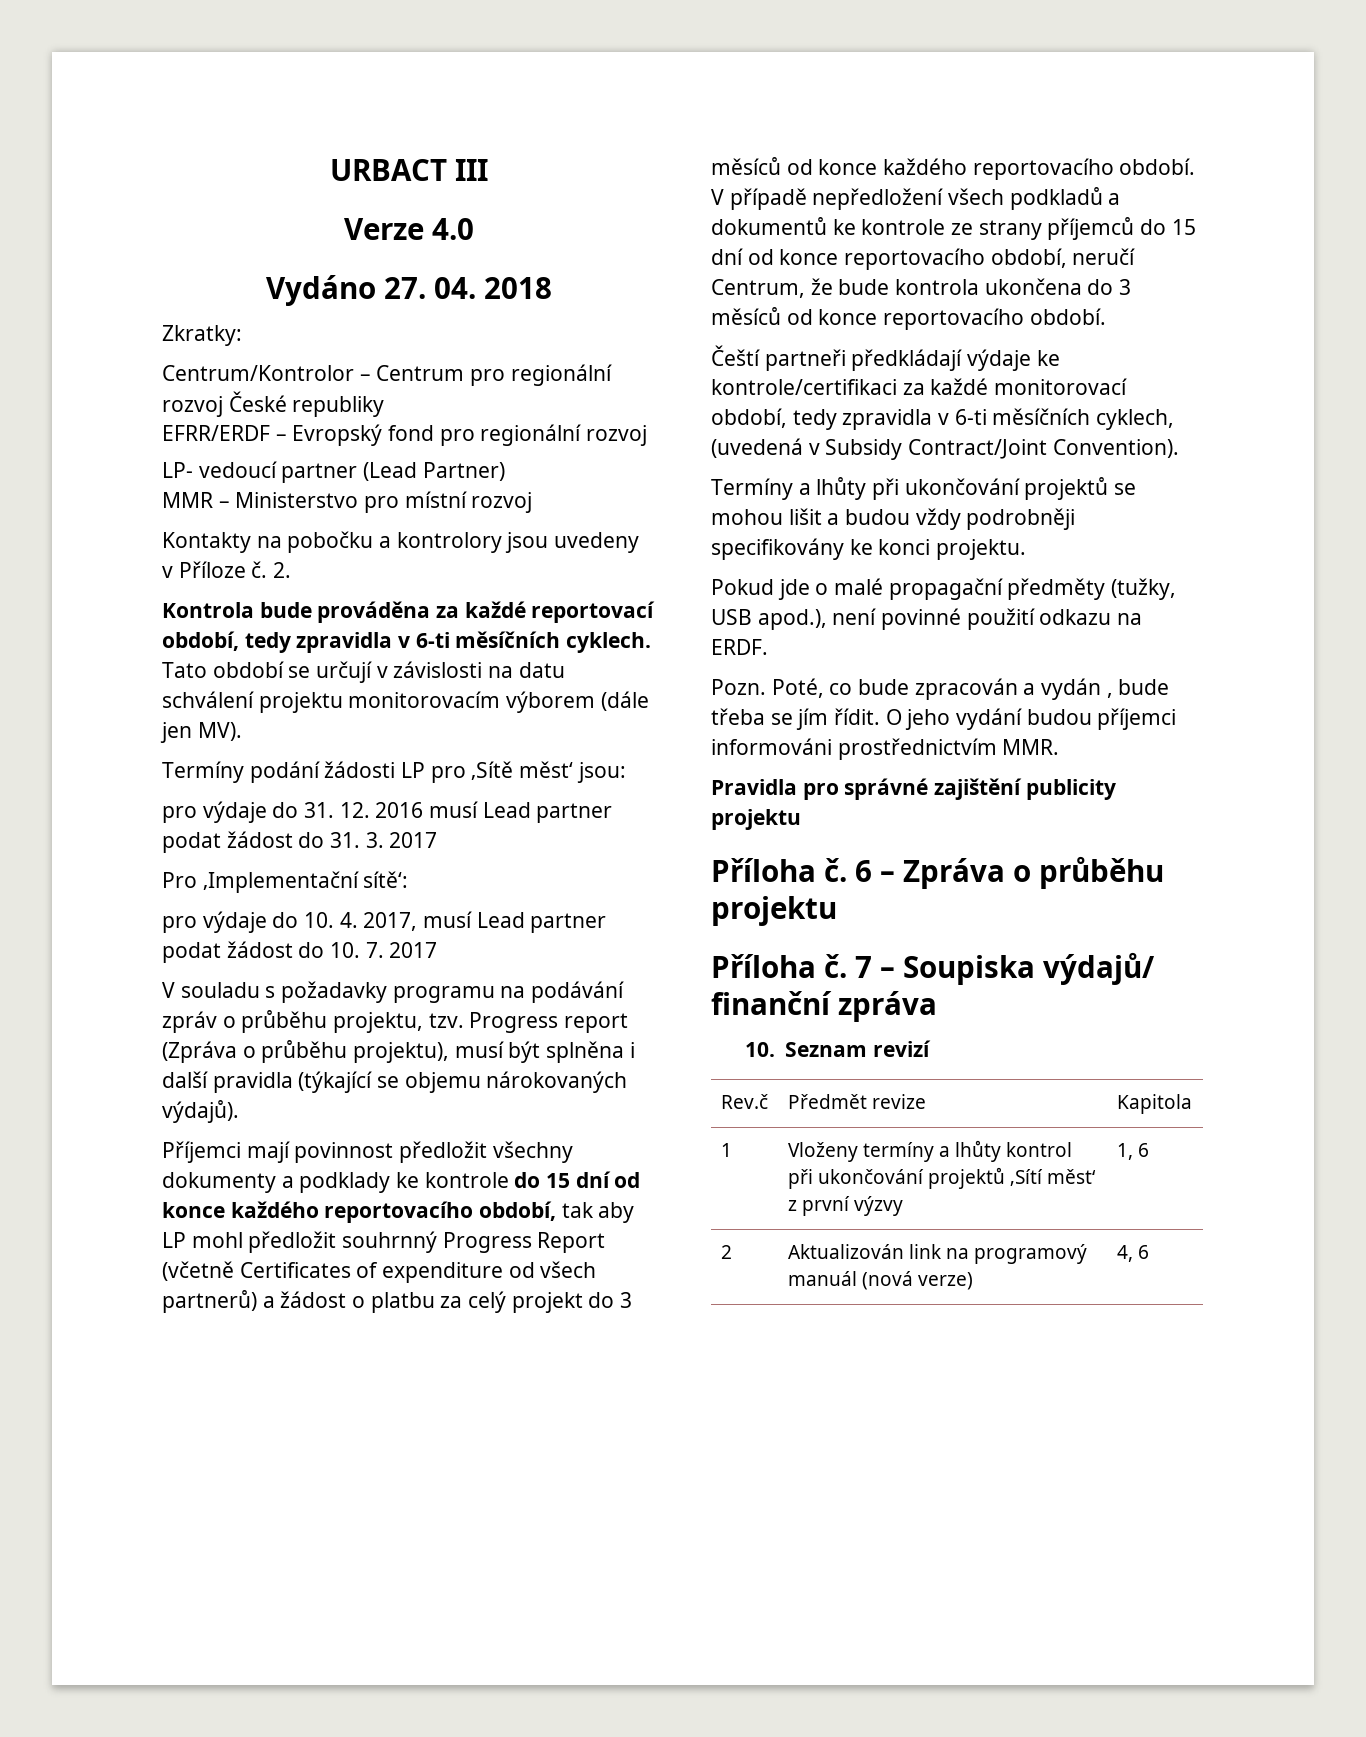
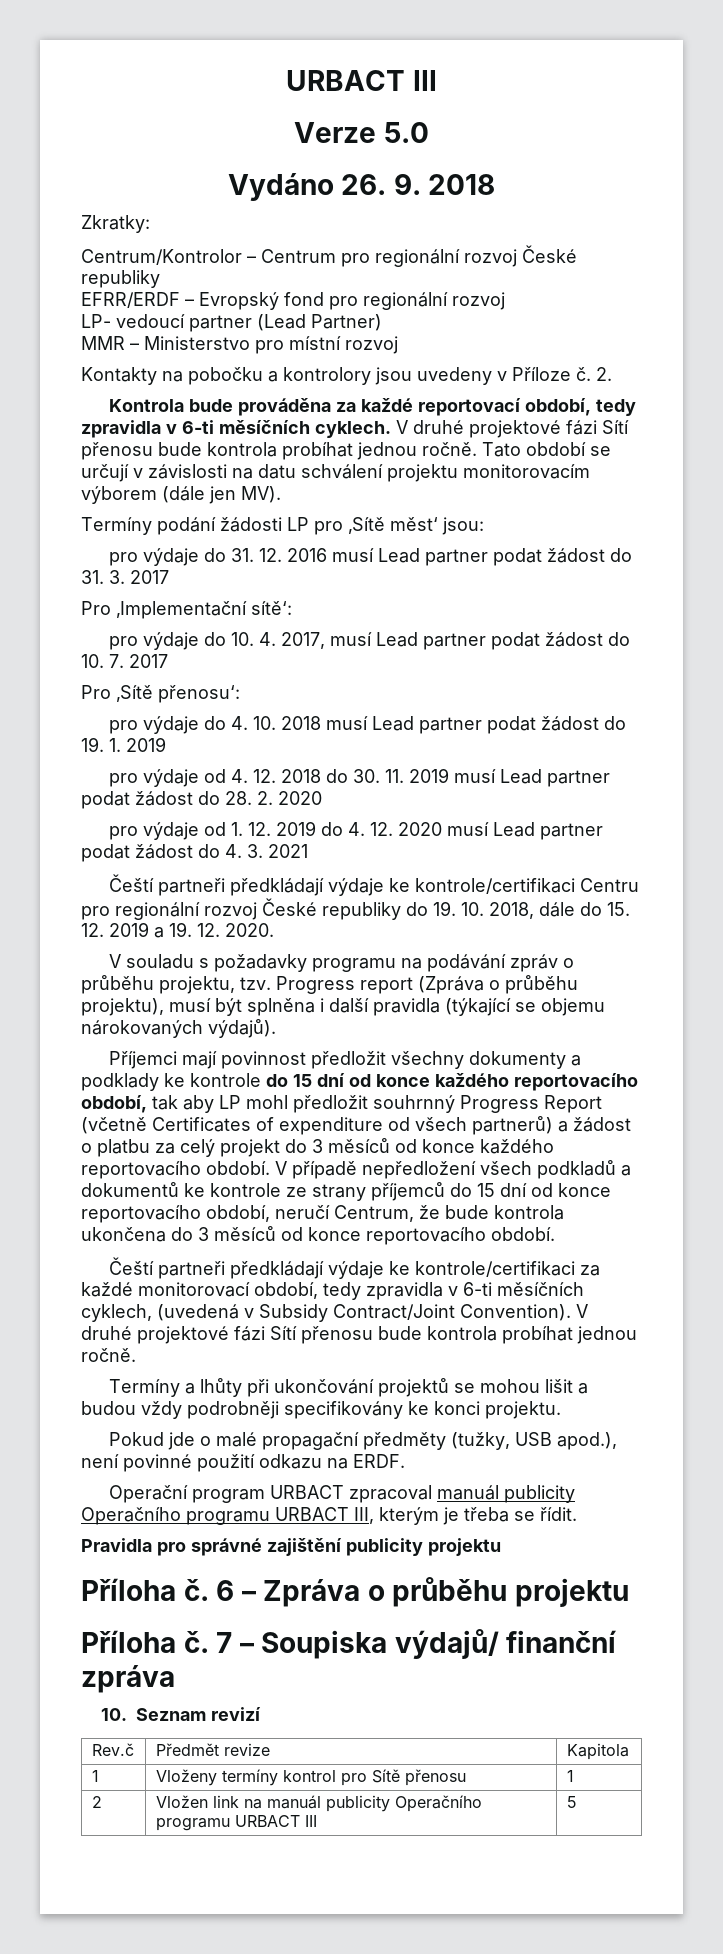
- Verze 4.0
+ Verze 5.0
- Vydáno 27. 04. 2018
+ Vydáno 26. 9. 2018
- Kontrola bude prováděna za každé reportovací období, tedy zpravidla v 6-ti měsíčních cyklech.
+ Kontrola bude prováděna za každé reportovací období, tedy zpravidla v 6-ti měsíčních cyklech. V druhé projektové fázi Sítí přenosu bude kontrola probíhat jednou ročně.
+ Pro ‚Sítě přenosu‘:
+ pro výdaje do 4. 10. 2018 musí Lead partner podat žádost do 19. 1. 2019
+ pro výdaje od 4. 12. 2018 do 30. 11. 2019 musí Lead partner podat žádost do 28. 2. 2020
+ pro výdaje od 1. 12. 2019 do 4. 12. 2020 musí Lead partner podat žádost do 4. 3. 2021
+ Čeští partneři předkládají výdaje ke kontrole/certifikaci Centru pro regionální rozvoj České republiky do 19. 10. 2018, dále do 15. 12. 2019 a 19. 12. 2020.
- Čeští partneři předkládají výdaje ke kontrole/certifikaci za každé monitorovací období, tedy zpravidla v 6-ti měsíčních cyklech, (uvedená v Subsidy Contract/Joint Convention).
+ Čeští partneři předkládají výdaje ke kontrole/certifikaci za každé monitorovací období, tedy zpravidla v 6-ti měsíčních cyklech, (uvedená v Subsidy Contract/Joint Convention). V druhé projektové fázi Sítí přenosu bude kontrola probíhat jednou ročně.
- Pozn. Poté, co bude zpracován a vydán , bude třeba se jím řídit. O jeho vydání budou příjemci informováni prostřednictvím MMR.
+ Operační program URBACT zpracoval manuál publicity Operačního programu URBACT III, kterým je třeba se řídit.
- 1 | Vloženy termíny a lhůty kontrol při ukončování projektů ‚Sítí měst‘ z první výzvy | 1, 6
+ 1 | Vloženy termíny kontrol pro Sítě přenosu | 1
- 2 | Aktualizován link na programový manuál (nová verze) | 4, 6
+ 2 | Vložen link na manuál publicity Operačního programu URBACT III | 5

